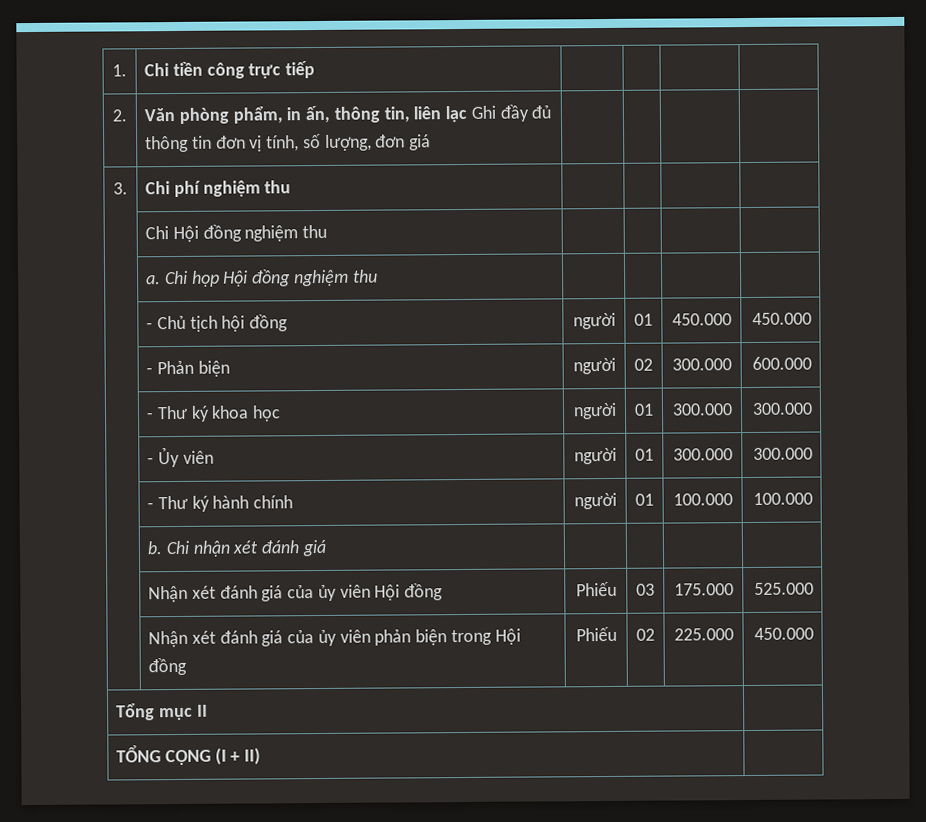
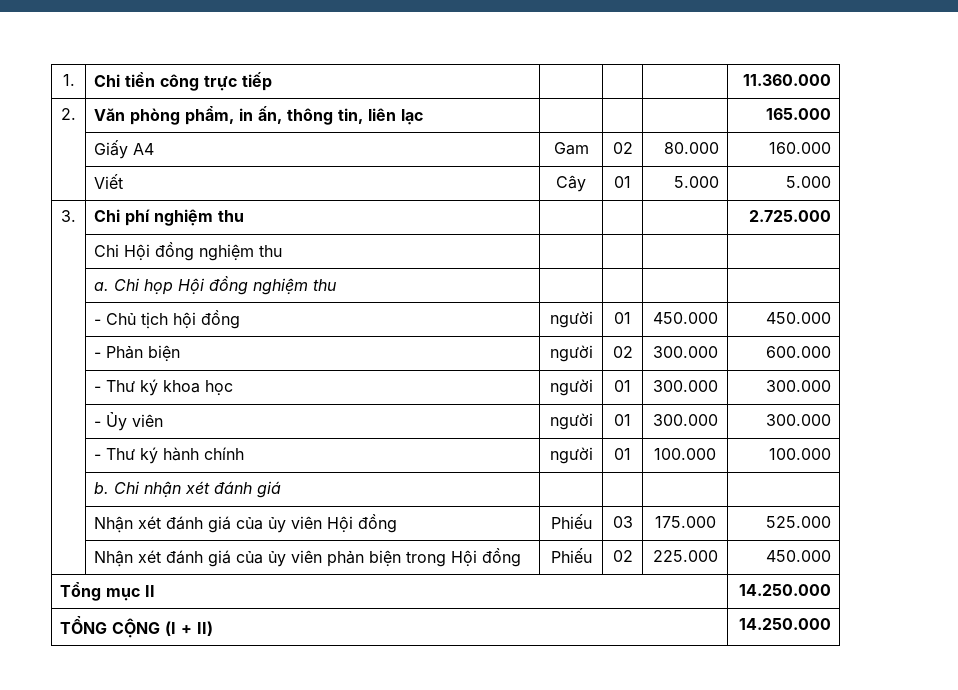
- 1. | Chi tiền công trực tiếp | | | |
+ 1. | Chi tiền công trực tiếp | | | | 11.360.000
- 2. | Văn phòng phẩm, in ấn, thông tin, liên lạc Ghi đầy đủ thông tin đơn vị tính, số lượng, đơn giá | | | |
+ 2. | Văn phòng phẩm, in ấn, thông tin, liên lạc | | | | 165.000
+ | Giấy A4 | Gam | 02 | 80.000 | 160.000
+ | Viết | Cây | 01 | 5.000 | 5.000
- 3. | Chi phí nghiệm thu | | | |
+ 3. | Chi phí nghiệm thu | | | | 2.725.000
- Tổng mục II |
+ Tổng mục II | 14.250.000
- TỔNG CỘNG (I + II) |
+ TỔNG CỘNG (I + II) | 14.250.000

